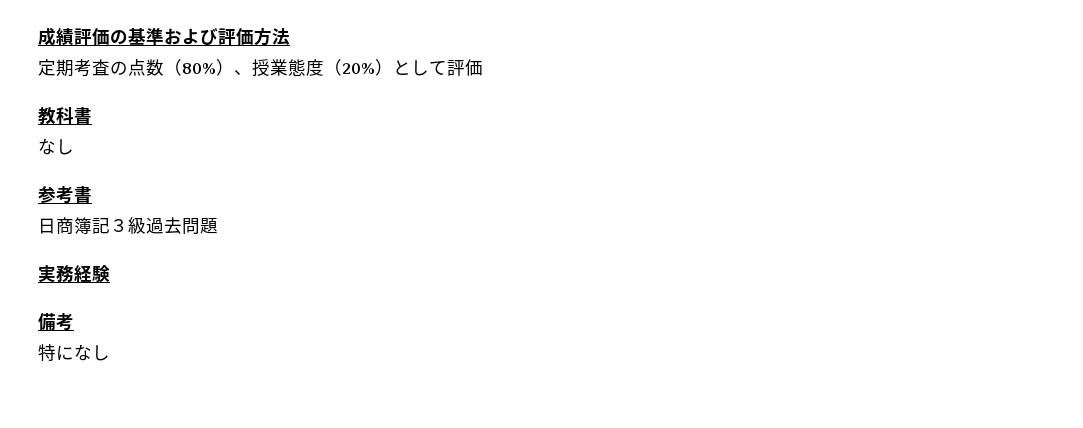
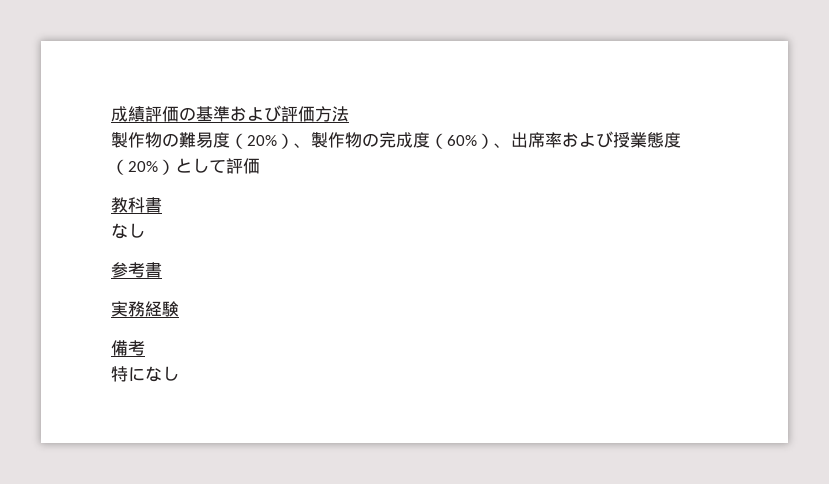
- 定期考査の点数（80%）、授業態度（20%）として評価
+ 製作物の難易度（20%）、製作物の完成度（60%）、出席率および授業態度（20%）として評価
- 日商簿記３級過去問題

